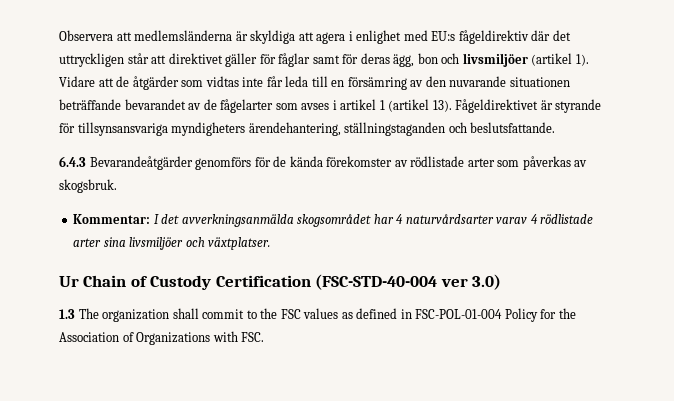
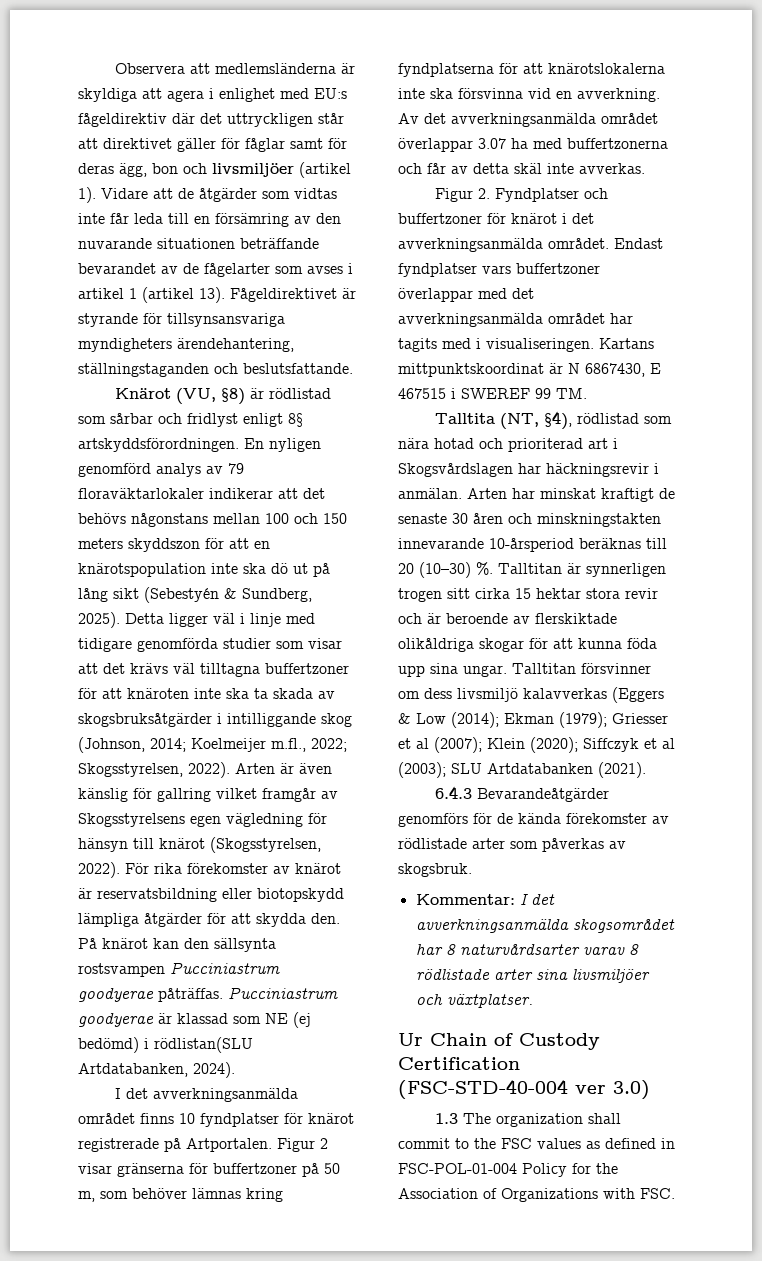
+ Knärot (VU, §8) är rödlistad som sårbar och fridlyst enligt 8§ artskyddsförordningen. En nyligen genomförd analys av 79 floraväktarlokaler indikerar att det behövs någonstans mellan 100 och 150 meters skyddszon för att en knärotspopulation inte ska dö ut på lång sikt (Sebestyén & Sundberg, 2025). Detta ligger väl i linje med tidigare genomförda studier som visar att det krävs väl tilltagna buffertzoner för att knäroten inte ska ta skada av skogsbruksåtgärder i intilliggande skog (Johnson, 2014; Koelmeijer m.fl., 2022; Skogsstyrelsen, 2022). Arten är även känslig för gallring vilket framgår av Skogsstyrelsens egen vägledning för hänsyn till knärot (Skogsstyrelsen, 2022). För rika förekomster av knärot är reservatsbildning eller biotopskydd lämpliga åtgärder för att skydda den. På knärot kan den sällsynta rostsvampen Pucciniastrum goodyerae påträffas. Pucciniastrum goodyerae är klassad som NE (ej bedömd) i rödlistan(SLU Artdatabanken, 2024).
+ I det avverkningsanmälda området finns 10 fyndplatser för knärot registrerade på Artportalen. Figur 2 visar gränserna för buffertzoner på 50 m, som behöver lämnas kring fyndplatserna för att knärotslokalerna inte ska försvinna vid en avverkning. Av det avverkningsanmälda området överlappar 3.07 ha med buffertzonerna och får av detta skäl inte avverkas.
+ Figur 2. Fyndplatser och buffertzoner för knärot i det avverkningsanmälda området. Endast fyndplatser vars buffertzoner överlappar med det avverkningsanmälda området har tagits med i visualiseringen. Kartans mittpunktskoordinat är N 6867430, E 467515 i SWEREF 99 TM.
+ Talltita (NT, §4), rödlistad som nära hotad och prioriterad art i Skogsvårdslagen har häckningsrevir i anmälan. Arten har minskat kraftigt de senaste 30 åren och minskningstakten innevarande 10-årsperiod beräknas till 20 (10–30) %. Talltitan är synnerligen trogen sitt cirka 15 hektar stora revir och är beroende av flerskiktade olikåldriga skogar för att kunna föda upp sina ungar. Talltitan försvinner om dess livsmiljö kalavverkas (Eggers & Low (2014); Ekman (1979); Griesser et al (2007); Klein (2020); Siffczyk et al (2003); SLU Artdatabanken (2021).
- Kommentar: I det avverkningsanmälda skogsområdet har 4 naturvårdsarter varav 4 rödlistade arter sina livsmiljöer och växtplatser.
+ Kommentar: I det avverkningsanmälda skogsområdet har 8 naturvårdsarter varav 8 rödlistade arter sina livsmiljöer och växtplatser.

